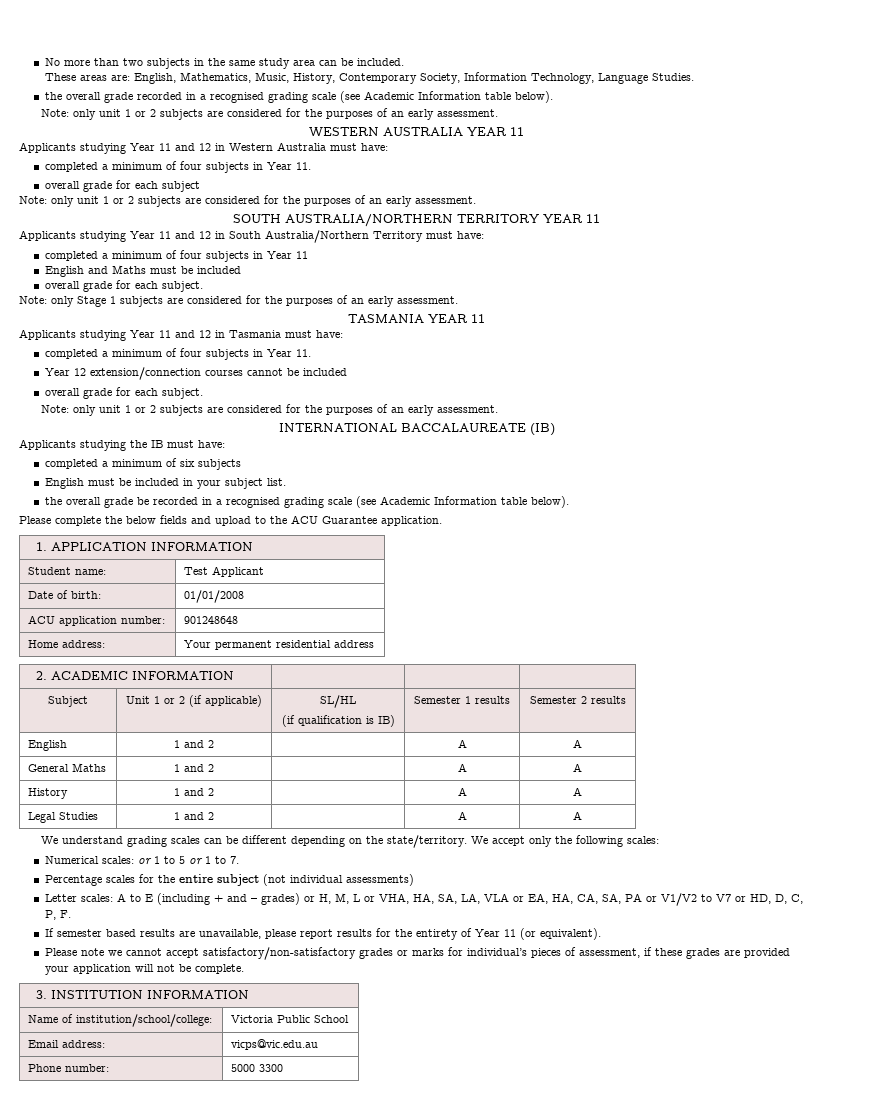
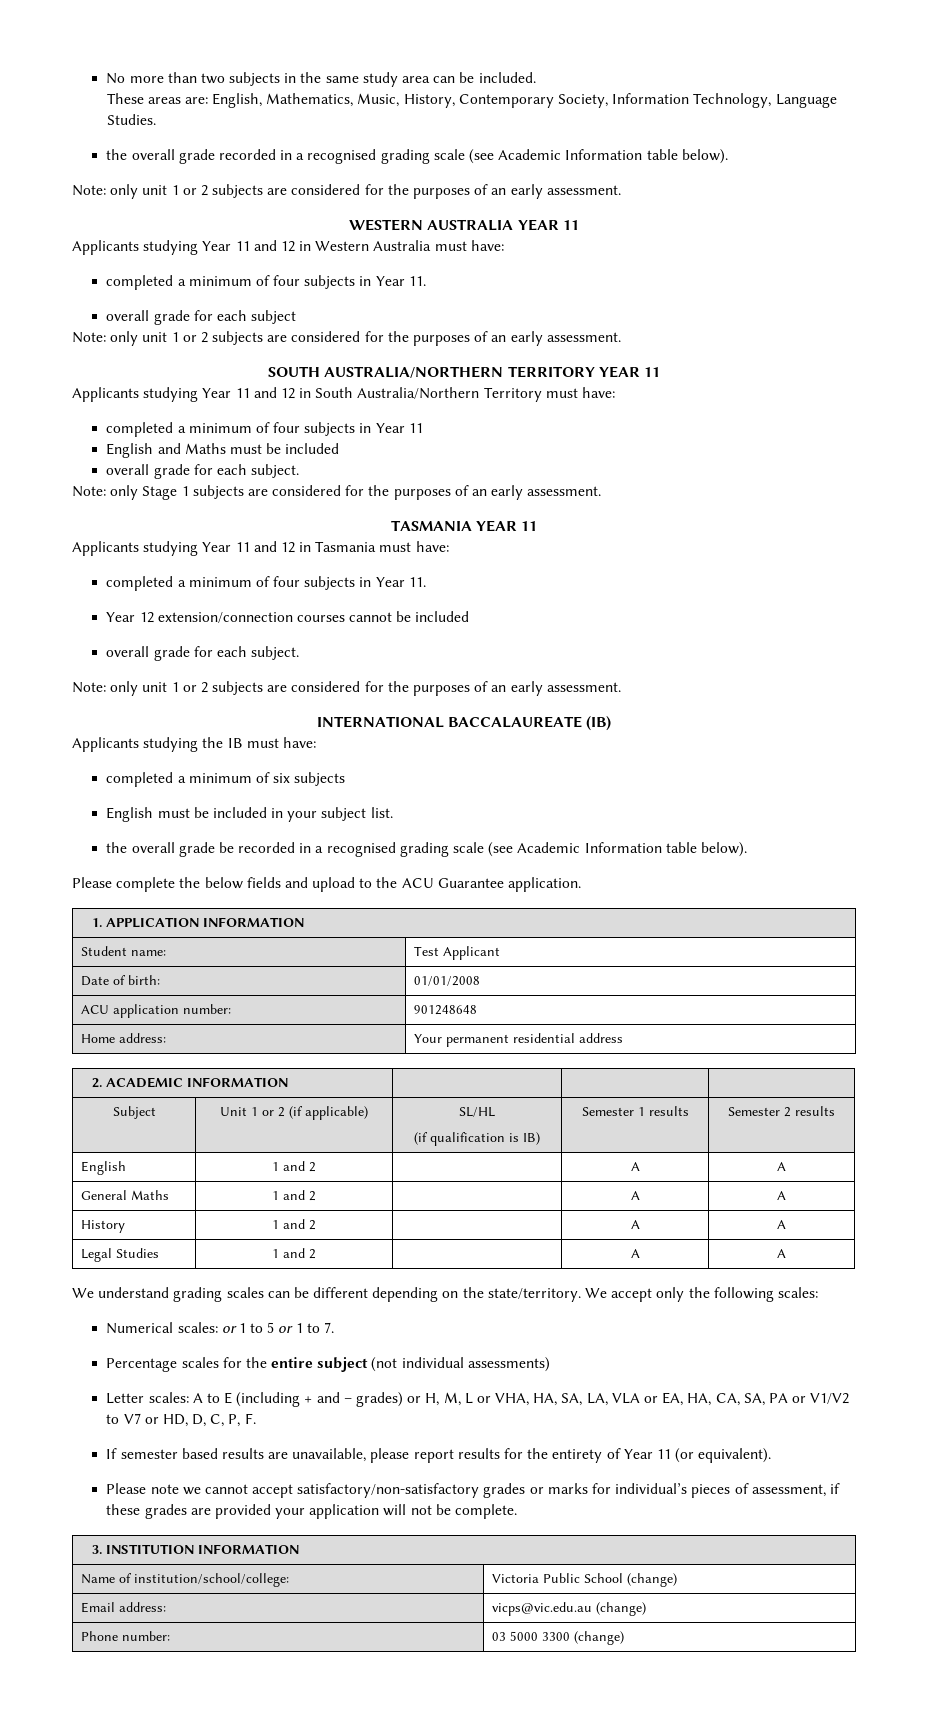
- Name of institution/school/college: | Victoria Public School
+ Name of institution/school/college: | Victoria Public School (change)
- Email address: | vicps@vic.edu.au
+ Email address: | vicps@vic.edu.au (change)
- Phone number: | 5000 3300
+ Phone number: | 03 5000 3300 (change)

